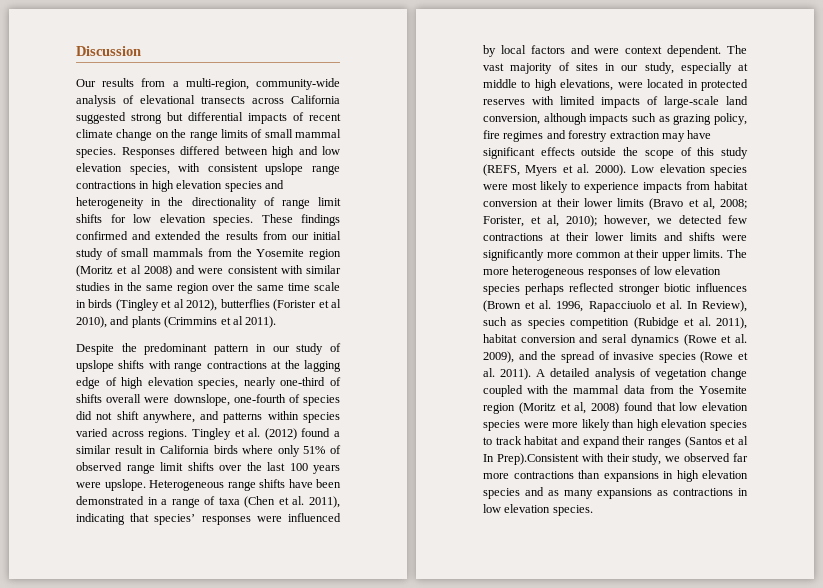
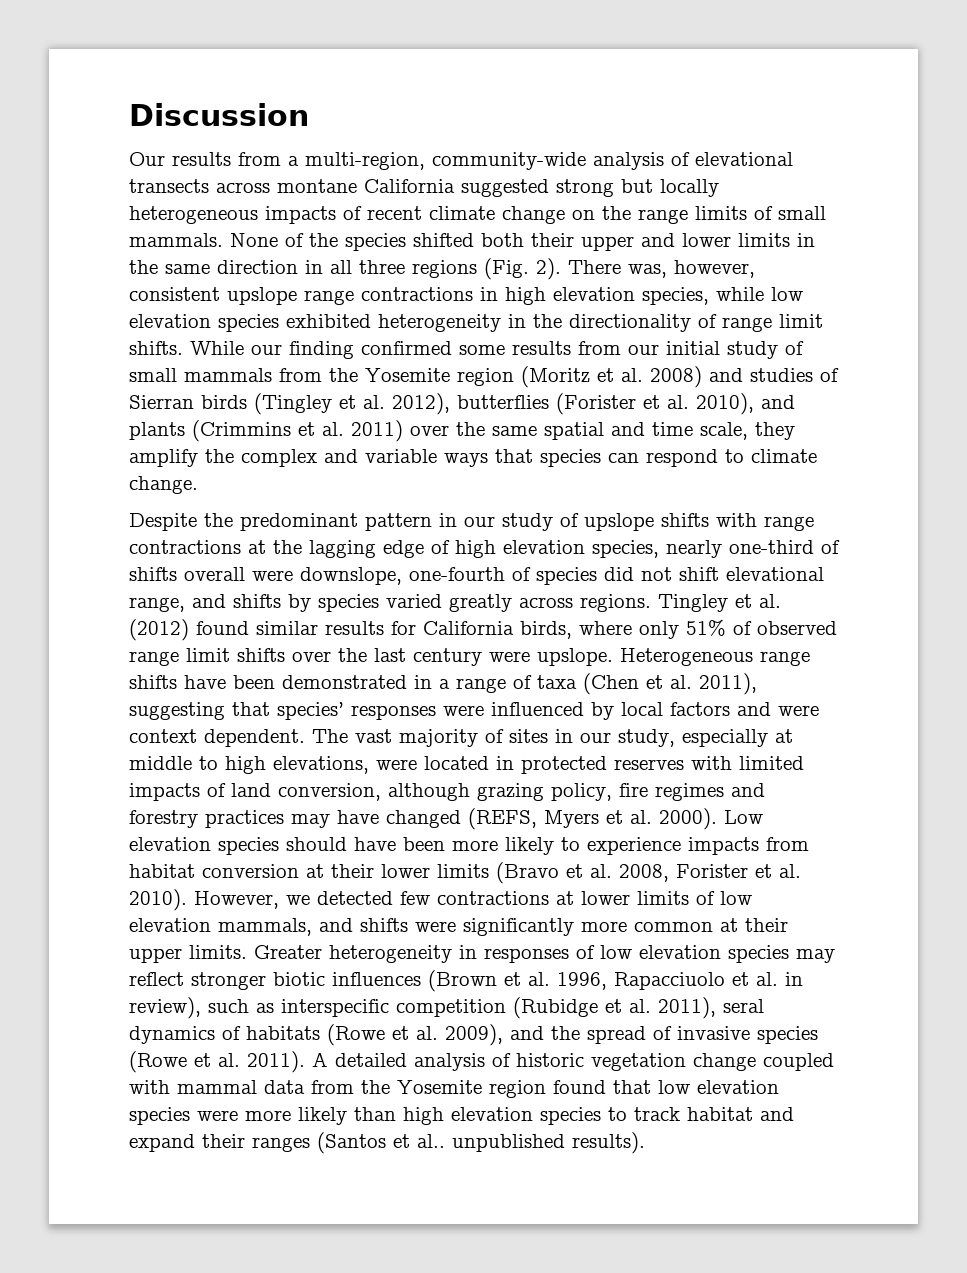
- Our results from a multi-region, community-wide analysis of elevational transects across California suggested strong but differential impacts of recent climate change on the range limits of small mammal species. Responses differed between high and low elevation species, with consistent upslope range contractions in high elevation species and heterogeneity in the directionality of range limit shifts for low elevation species. These findings confirmed and extended the results from our initial study of small mammals from the Yosemite region (Moritz et al 2008) and were consistent with similar studies in the same region over the same time scale in birds (Tingley et al 2012), butterflies (Forister et al 2010), and plants (Crimmins et al 2011).
+ Our results from a multi-region, community-wide analysis of elevational transects across montane California suggested strong but locally heterogeneous impacts of recent climate change on the range limits of small mammals. None of the species shifted both their upper and lower limits in the same direction in all three regions (Fig. 2). There was, however, consistent upslope range contractions in high elevation species, while low elevation species exhibited heterogeneity in the directionality of range limit shifts. While our finding confirmed some results from our initial study of small mammals from the Yosemite region (Moritz et al. 2008) and studies of Sierran birds (Tingley et al. 2012), butterflies (Forister et al. 2010), and plants (Crimmins et al. 2011) over the same spatial and time scale, they amplify the complex and variable ways that species can respond to climate change.
- Despite the predominant pattern in our study of upslope shifts with range contractions at the lagging edge of high elevation species, nearly one-third of shifts overall were downslope, one-fourth of species did not shift anywhere, and patterns within species varied across regions.
+ Despite the predominant pattern in our study of upslope shifts with range contractions at the lagging edge of high elevation species, nearly one-third of shifts overall were downslope, one-fourth of species did not shift elevational range, and shifts by species varied greatly across regions.
- Tingley et al. (2012) found a similar result in California birds where only 51% of observed range limit shifts over the last 100 years were upslope.
+ Tingley et al. (2012) found similar results for California birds, where only 51% of observed range limit shifts over the last century were upslope.
- Heterogeneous range shifts have been demonstrated in a range of taxa (Chen et al. 2011), indicating that species’ responses were influenced by local factors and were context dependent.
+ Heterogeneous range shifts have been demonstrated in a range of taxa (Chen et al. 2011), suggesting that species’ responses were influenced by local factors and were context dependent.
- The vast majority of sites in our study, especially at middle to high elevations, were located in protected reserves with limited impacts of large-scale land conversion, although impacts such as grazing policy, fire regimes and forestry extraction may have significant effects outside the scope of this study (REFS, Myers et al. 2000).
+ The vast majority of sites in our study, especially at middle to high elevations, were located in protected reserves with limited impacts of land conversion, although grazing policy, fire regimes and forestry practices may have changed (REFS, Myers et al. 2000).
- Low elevation species were most likely to experience impacts from habitat conversion at their lower limits (Bravo et al, 2008; Forister, et al, 2010); however, we detected few contractions at their lower limits and shifts were significantly more common at their upper limits.
+ Low elevation species should have been more likely to experience impacts from habitat conversion at their lower limits (Bravo et al. 2008, Forister et al. 2010). However, we detected few contractions at lower limits of low elevation mammals, and shifts were significantly more common at their upper limits.
- The more heterogeneous responses of low elevation species perhaps reflected stronger biotic influences (Brown et al. 1996, Rapacciuolo et al. In Review), such as species competition (Rubidge et al. 2011), habitat conversion and seral dynamics (Rowe et al. 2009), and the spread of invasive species (Rowe et al. 2011).
+ Greater heterogeneity in responses of low elevation species may reflect stronger biotic influences (Brown et al. 1996, Rapacciuolo et al. in review), such as interspecific competition (Rubidge et al. 2011), seral dynamics of habitats (Rowe et al. 2009), and the spread of invasive species (Rowe et al. 2011).
- A detailed analysis of vegetation change coupled with the mammal data from the Yosemite region (Moritz et al, 2008) found that low elevation species were more likely than high elevation species to track habitat and expand their ranges (Santos et al In Prep).Consistent with their study, we observed far more contractions than expansions in high elevation species and as many expansions as contractions in low elevation species.
+ A detailed analysis of historic vegetation change coupled with mammal data from the Yosemite region found that low elevation species were more likely than high elevation species to track habitat and expand their ranges (Santos et al.. unpublished results).

